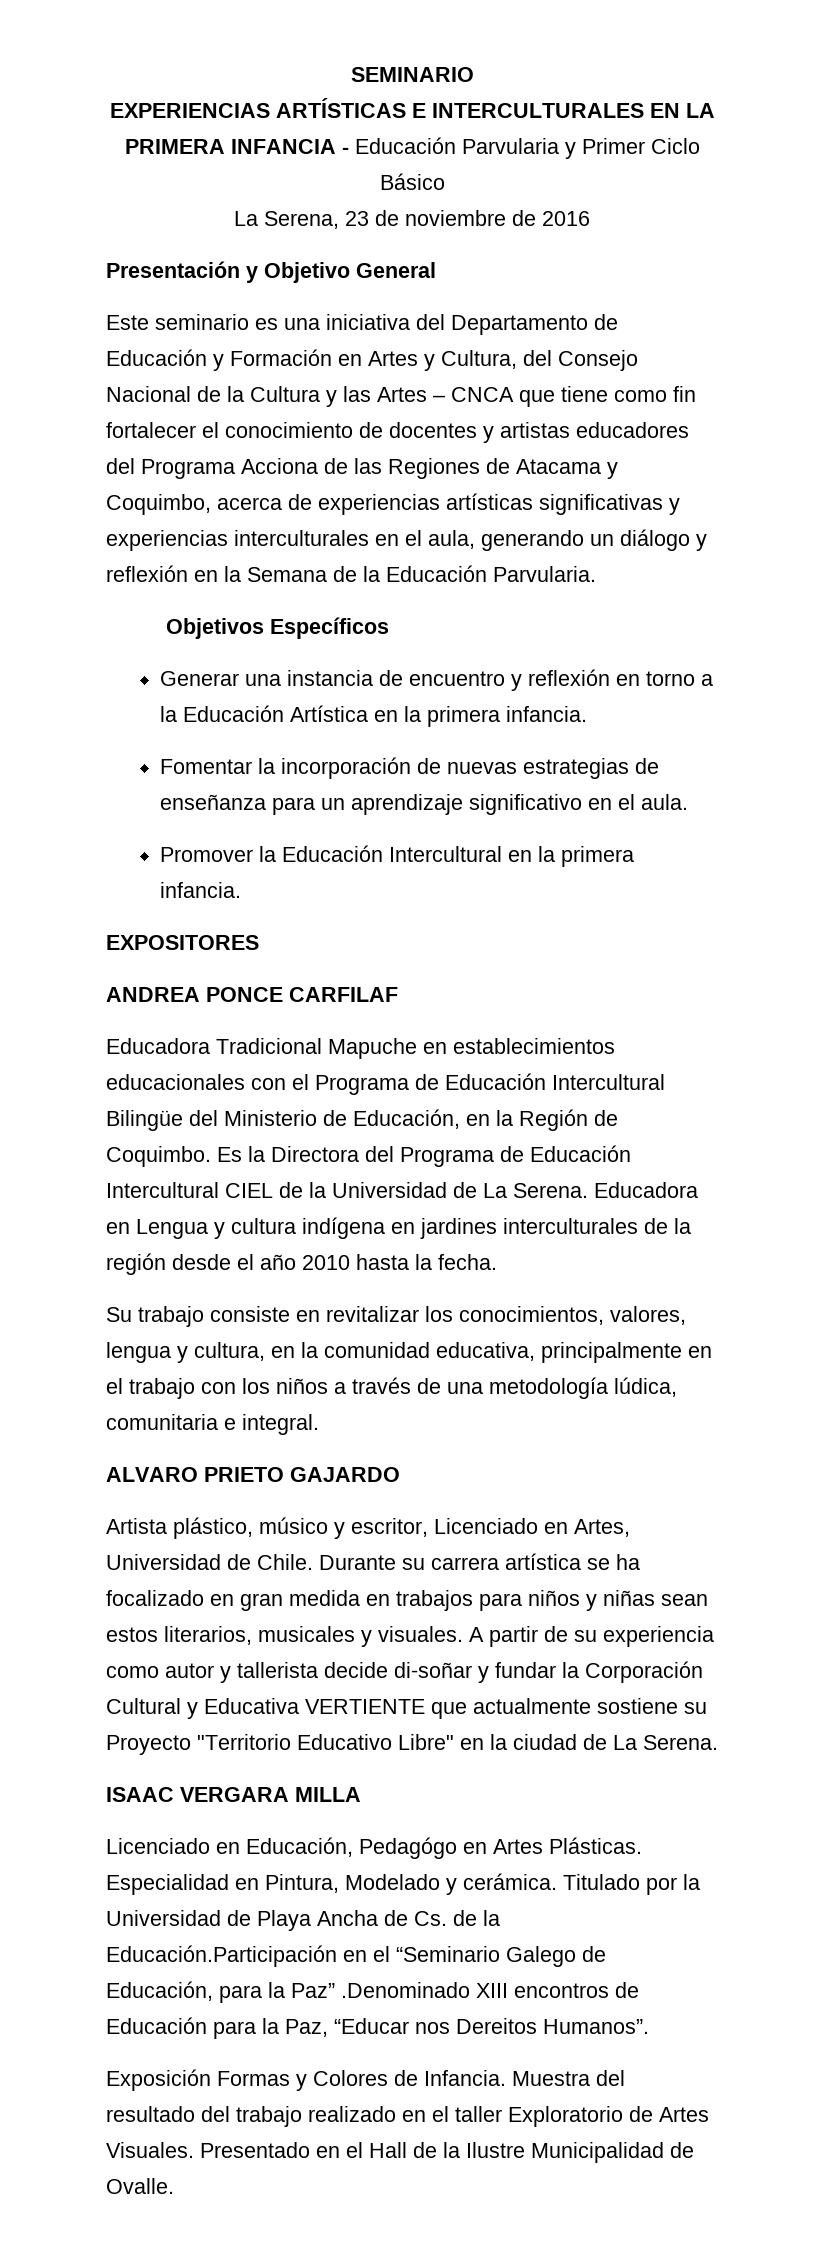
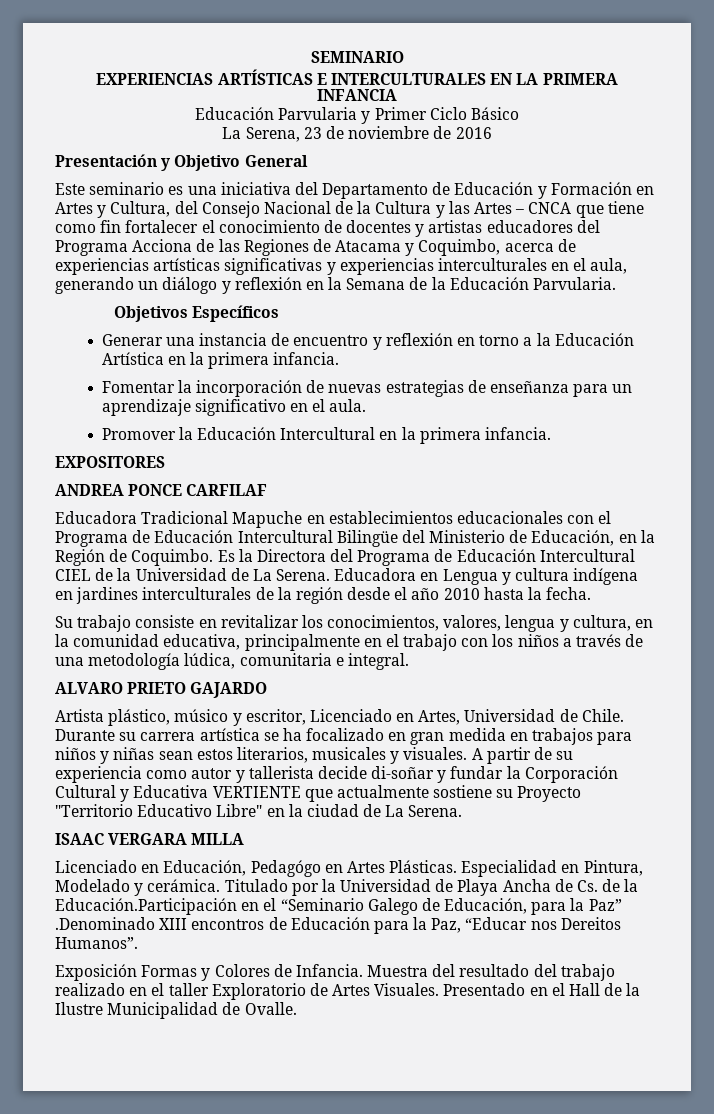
- EXPERIENCIAS ARTÍSTICAS E INTERCULTURALES EN LA PRIMERA INFANCIA - Educación Parvularia y Primer Ciclo Básico
+ EXPERIENCIAS ARTÍSTICAS E INTERCULTURALES EN LA PRIMERA INFANCIA
+ Educación Parvularia y Primer Ciclo Básico

